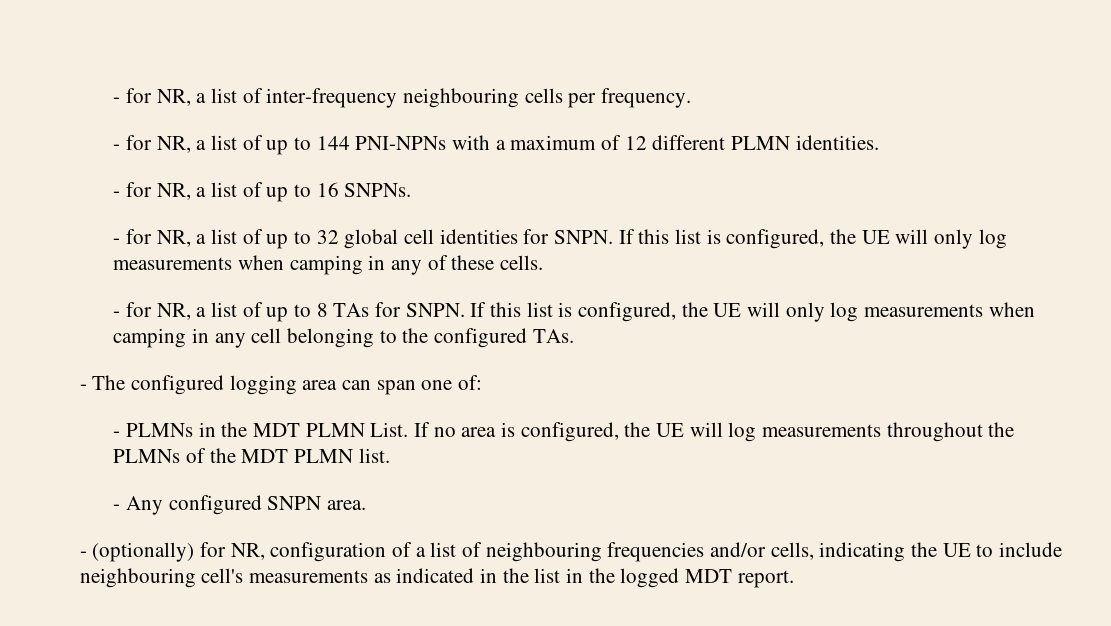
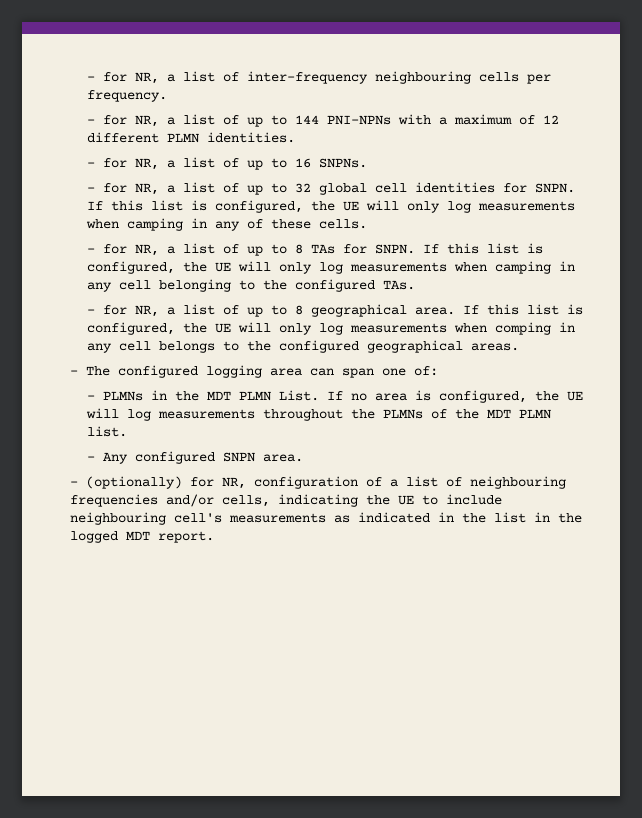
+ - for NR, a list of up to 8 geographical area. If this list is configured, the UE will only log measurements when comping in any cell belongs to the configured geographical areas.

